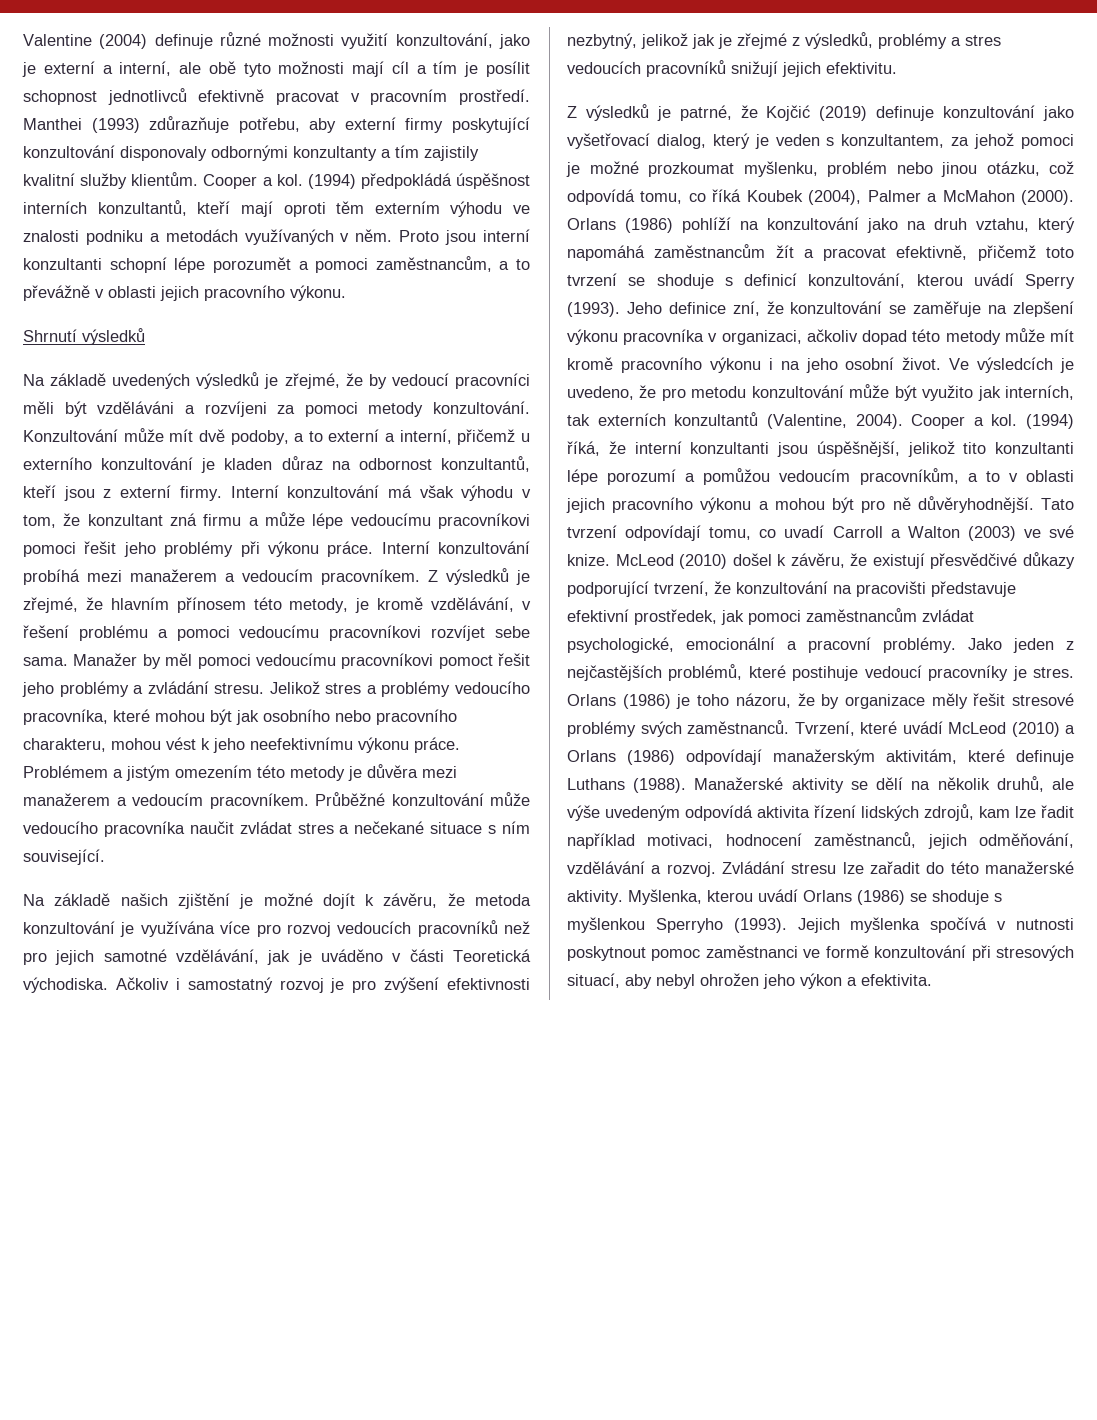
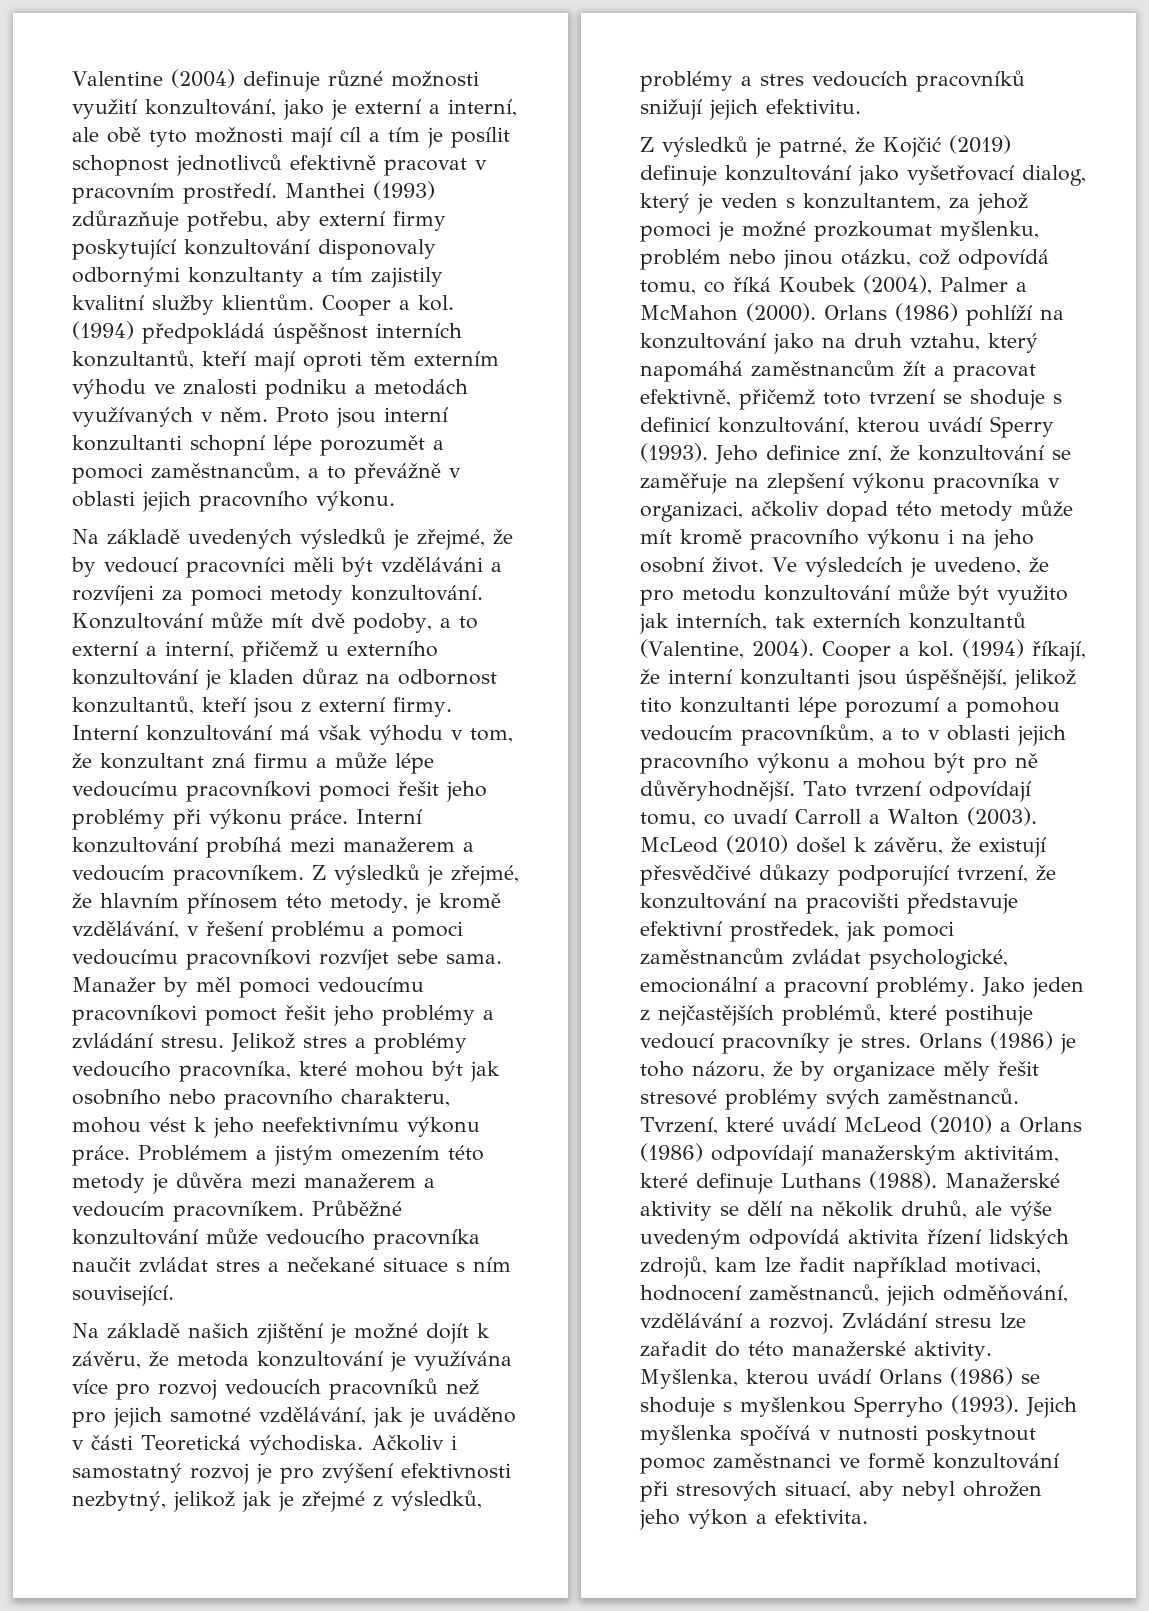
- Shrnutí výsledků
- (1994) říká, že interní konzultanti jsou úspěšnější, jelikož tito konzultanti lépe porozumí a pomůžou vedoucím pracovníkům, a to v oblasti jejich pracovního výkonu a mohou být pro ně důvěryhodnější.
+ (1994) říkají, že interní konzultanti jsou úspěšnější, jelikož tito konzultanti lépe porozumí a pomohou vedoucím pracovníkům, a to v oblasti jejich pracovního výkonu a mohou být pro ně důvěryhodnější.
- Tato tvrzení odpovídají tomu, co uvadí Carroll a Walton (2003) ve své knize.
+ Tato tvrzení odpovídají tomu, co uvadí Carroll a Walton (2003).

